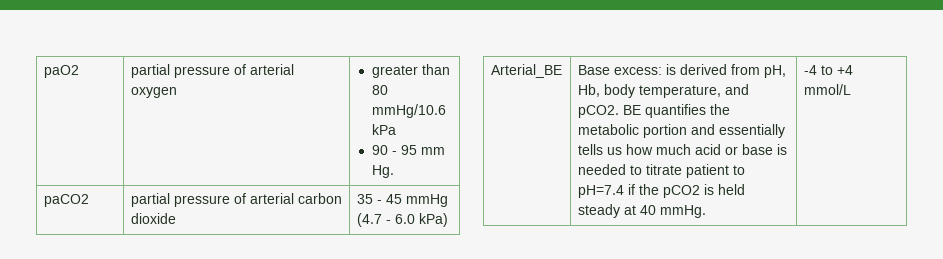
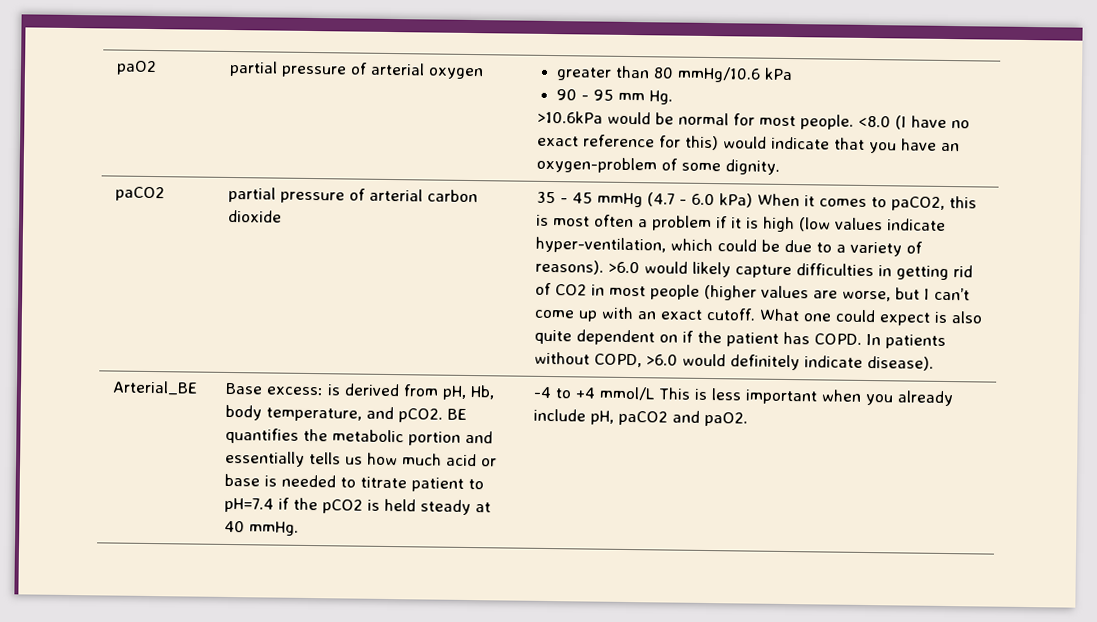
+ >10.6kPa would be normal for most people. <8.0 (I have no exact reference for this) would indicate that you have an oxygen-problem of some dignity.
- 35 - 45 mmHg (4.7 - 6.0 kPa)
+ 35 - 45 mmHg (4.7 - 6.0 kPa) When it comes to paCO2, this is most often a problem if it is high (low values indicate hyper-ventilation, which could be due to a variety of reasons). >6.0 would likely capture difficulties in getting rid of CO2 in most people (higher values are worse, but I can’t come up with an exact cutoff. What one could expect is also quite dependent on if the patient has COPD. In patients without COPD, >6.0 would definitely indicate disease).
- -4 to +4 mmol/L
+ -4 to +4 mmol/L This is less important when you already include pH, paCO2 and paO2.

